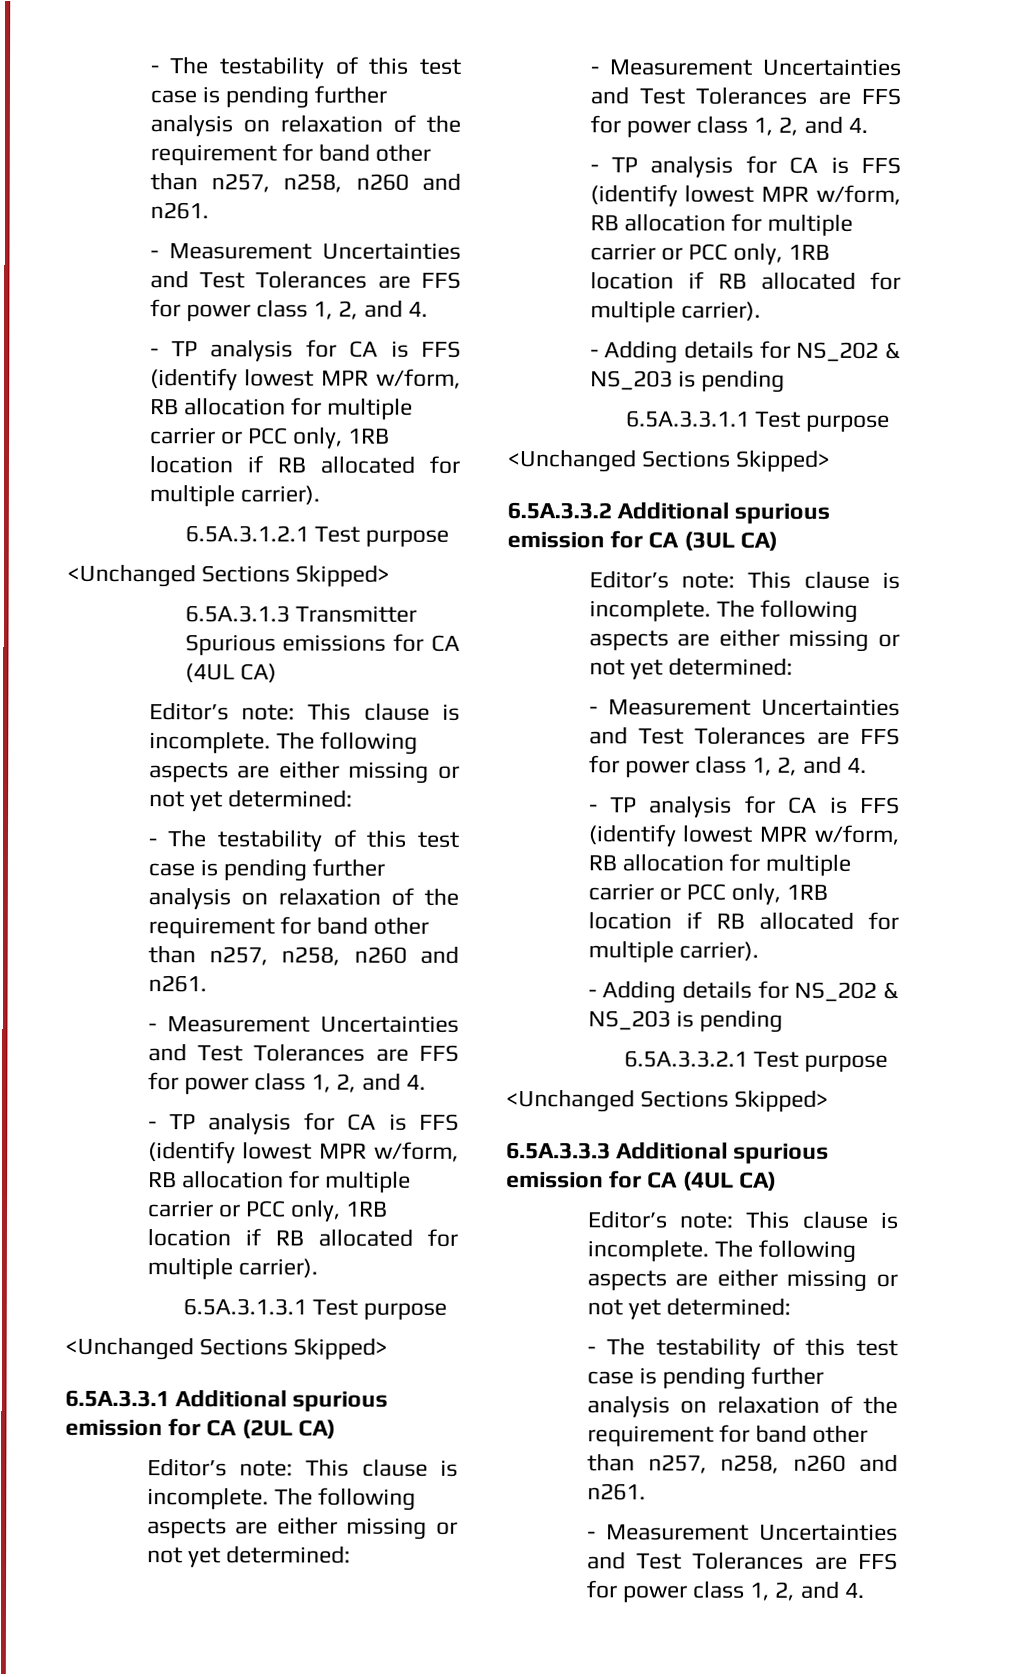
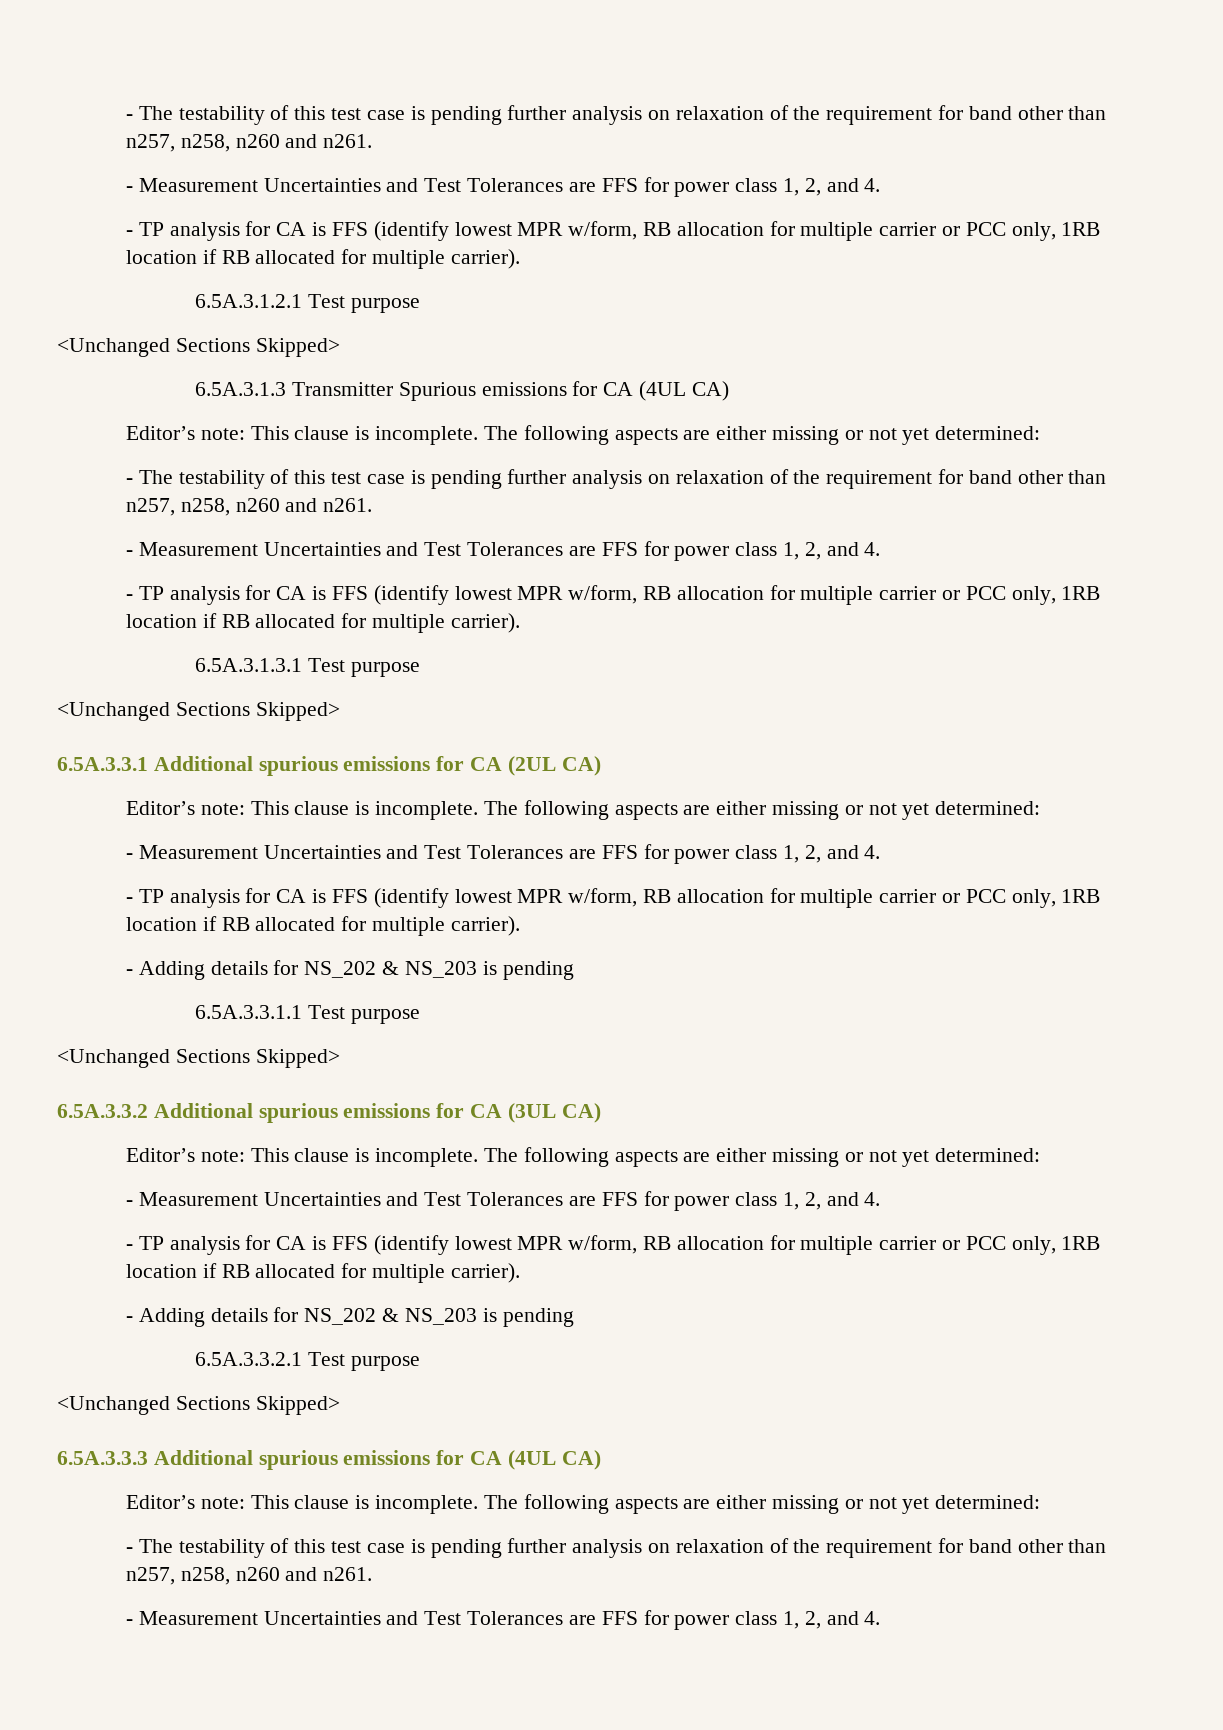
- 6.5A.3.3.1 Additional spurious emission for CA (2UL CA)
+ 6.5A.3.3.1 Additional spurious emissions for CA (2UL CA)
- 6.5A.3.3.2 Additional spurious emission for CA (3UL CA)
+ 6.5A.3.3.2 Additional spurious emissions for CA (3UL CA)
- 6.5A.3.3.3 Additional spurious emission for CA (4UL CA)
+ 6.5A.3.3.3 Additional spurious emissions for CA (4UL CA)

